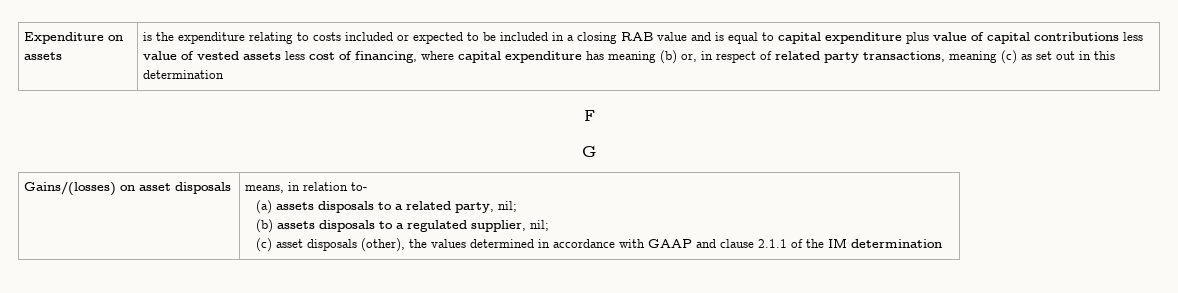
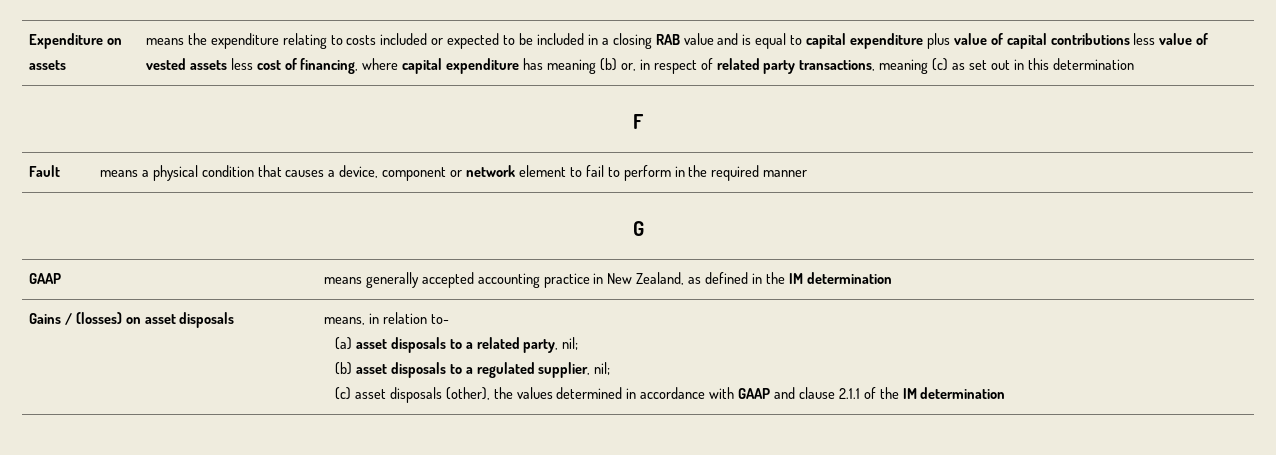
- is the expenditure relating to costs included or expected to be included in a closing RAB value and is equal to capital expenditure plus value of capital contributions less value of vested assets less cost of financing, where capital expenditure has meaning (b) or, in respect of related party transactions, meaning (c) as set out in this determination
+ means the expenditure relating to costs included or expected to be included in a closing RAB value and is equal to capital expenditure plus value of capital contributions less value of vested assets less cost of financing, where capital expenditure has meaning (b) or, in respect of related party transactions, meaning (c) as set out in this determination
+ Fault | means a physical condition that causes a device, component or network element to fail to perform in the required manner
  G
- Gains/(losses) on asset disposals
+ GAAP | means generally accepted accounting practice in New Zealand, as defined in the IM determination
+ Gains / (losses) on asset disposals
- (a) assets disposals to a related party, nil;
+ (a) asset disposals to a related party, nil;
- (b) assets disposals to a regulated supplier, nil;
+ (b) asset disposals to a regulated supplier, nil;

